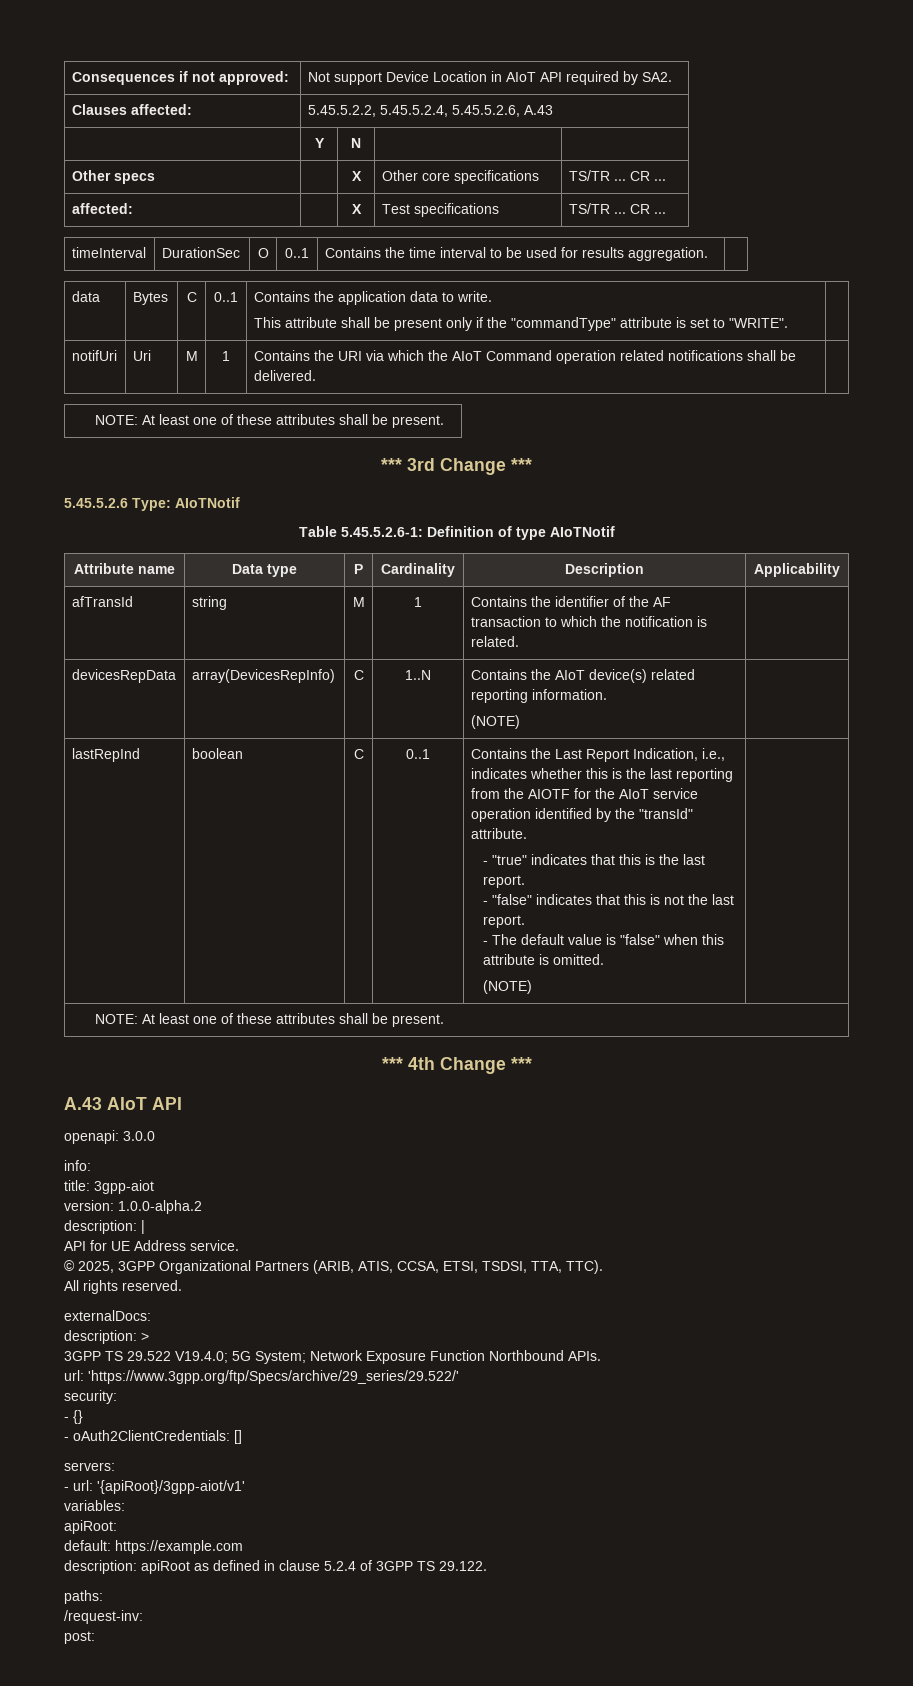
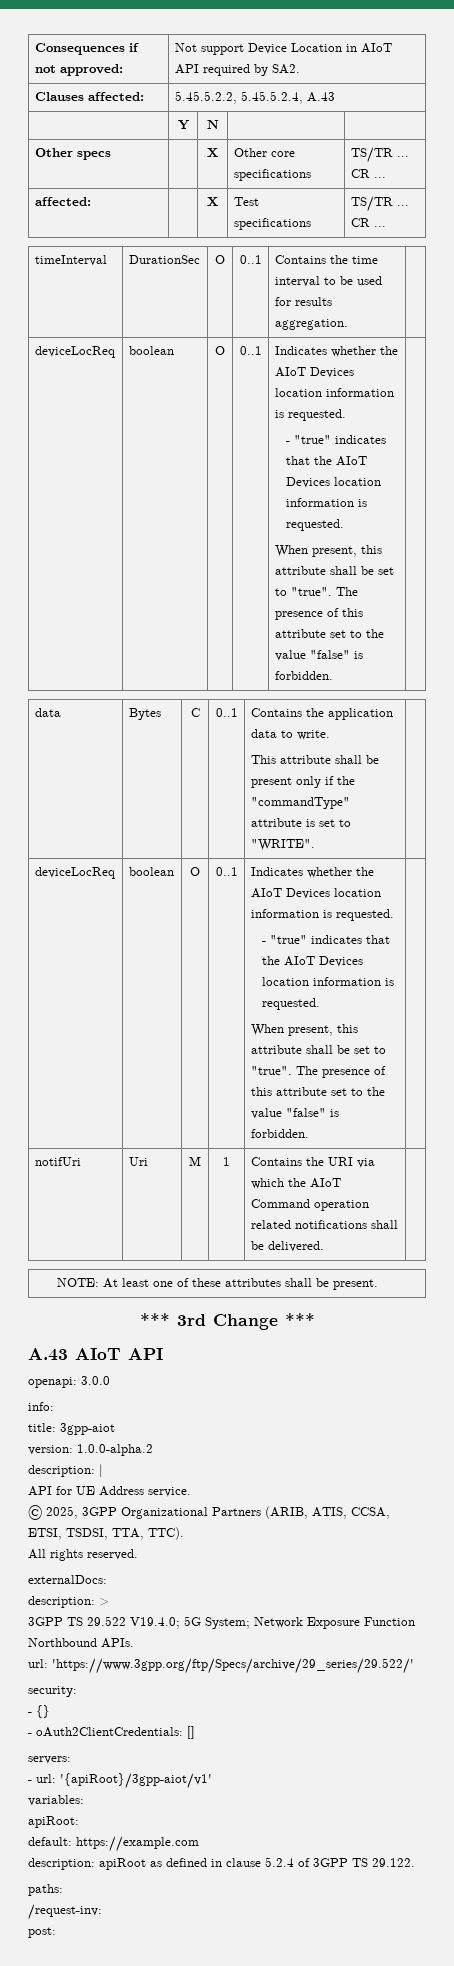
- Clauses affected: | 5.45.5.2.2, 5.45.5.2.4, 5.45.5.2.6, A.43
+ Clauses affected: | 5.45.5.2.2, 5.45.5.2.4, A.43
  timeInterval | DurationSec | O | 0..1 | Contains the time interval to be used for results aggregation. |
+ deviceLocReq | boolean | O | 0..1 | Indicates whether the AIoT Devices location information is requested.
+ - "true" indicates that the AIoT Devices location information is requested.
+ When present, this attribute shall be set to "true". The presence of this attribute set to the value "false" is forbidden.
  data | Bytes | C | 0..1 | Contains the application data to write.
  This attribute shall be present only if the "commandType" attribute is set to "WRITE". |
+ deviceLocReq | boolean | O | 0..1 | Indicates whether the AIoT Devices location information is requested.
+ - "true" indicates that the AIoT Devices location information is requested.
+ When present, this attribute shall be set to "true". The presence of this attribute set to the value "false" is forbidden.
- 5.45.5.2.6 Type: AIoTNotif
- Table 5.45.5.2.6-1: Definition of type AIoTNotif
- Attribute name | Data type | P | Cardinality | Description | Applicability
- afTransId | string | M | 1 | Contains the identifier of the AF transaction to which the notification is related. |
- devicesRepData | array(DevicesRepInfo) | C | 1..N | Contains the AIoT device(s) related reporting information.
- (NOTE) |
- lastRepInd | boolean | C | 0..1 | Contains the Last Report Indication, i.e., indicates whether this is the last reporting from the AIOTF for the AIoT service operation identified by the "transId" attribute.
- - "true" indicates that this is the last report.
- - "false" indicates that this is not the last report.
- - The default value is "false" when this attribute is omitted.
- (NOTE) |
- NOTE: At least one of these attributes shall be present.
- *** 4th Change ***

